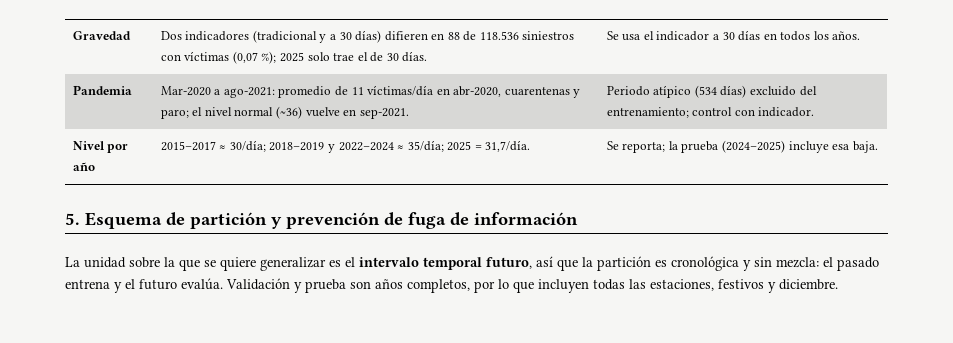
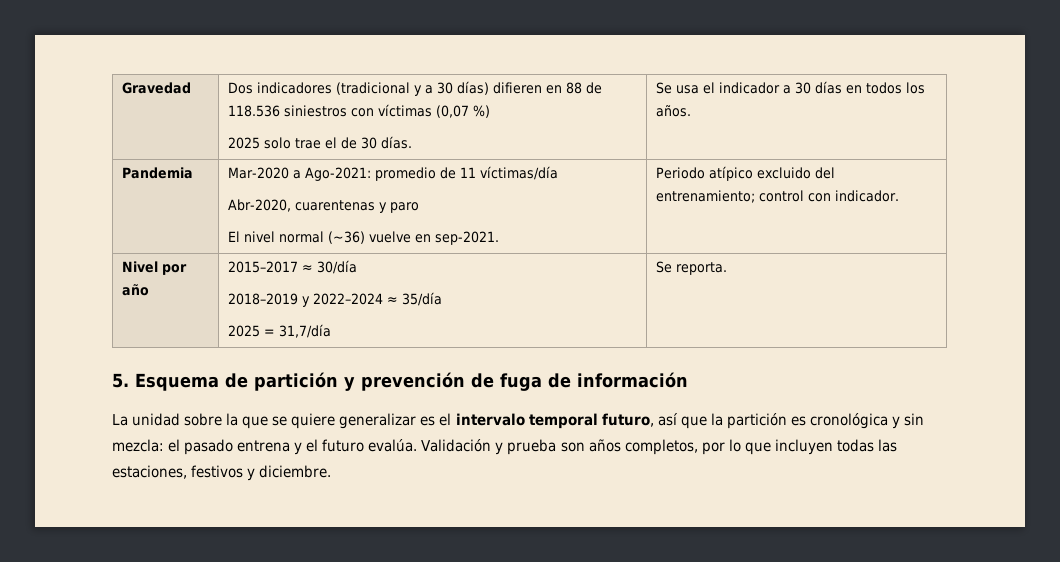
- Gravedad | Dos indicadores (tradicional y a 30 días) difieren en 88 de 118.536 siniestros con víctimas (0,07 %); 2025 solo trae el de 30 días. | Se usa el indicador a 30 días en todos los años.
+ Gravedad | Dos indicadores (tradicional y a 30 días) difieren en 88 de 118.536 siniestros con víctimas (0,07 %)
+ 2025 solo trae el de 30 días. | Se usa el indicador a 30 días en todos los años.
- Pandemia | Mar-2020 a ago-2021: promedio de 11 víctimas/día en abr-2020, cuarentenas y paro; el nivel normal (~36) vuelve en sep-2021. | Periodo atípico (534 días) excluido del entrenamiento; control con indicador.
+ Pandemia | Mar-2020 a Ago-2021: promedio de 11 víctimas/día
+ Abr-2020, cuarentenas y paro
+ El nivel normal (~36) vuelve en sep-2021. | Periodo atípico excluido del entrenamiento; control con indicador.
- Nivel por año | 2015–2017 ≈ 30/día; 2018–2019 y 2022–2024 ≈ 35/día; 2025 = 31,7/día. | Se reporta; la prueba (2024–2025) incluye esa baja.
+ Nivel por año | 2015–2017 ≈ 30/día
+ 2018–2019 y 2022–2024 ≈ 35/día
+ 2025 = 31,7/día | Se reporta.

